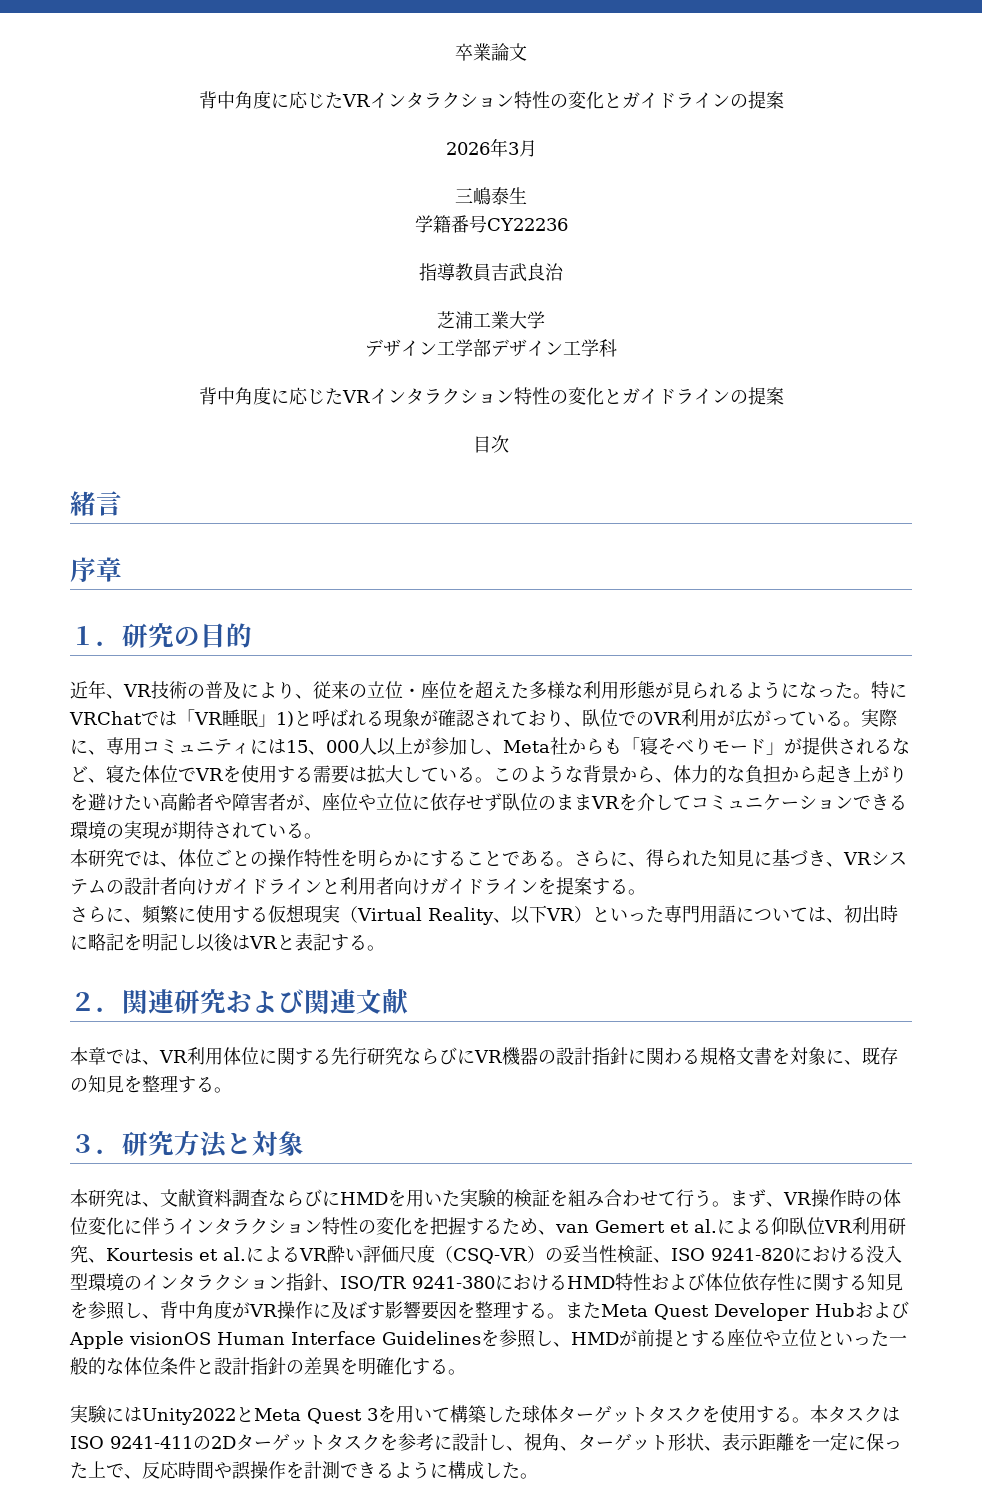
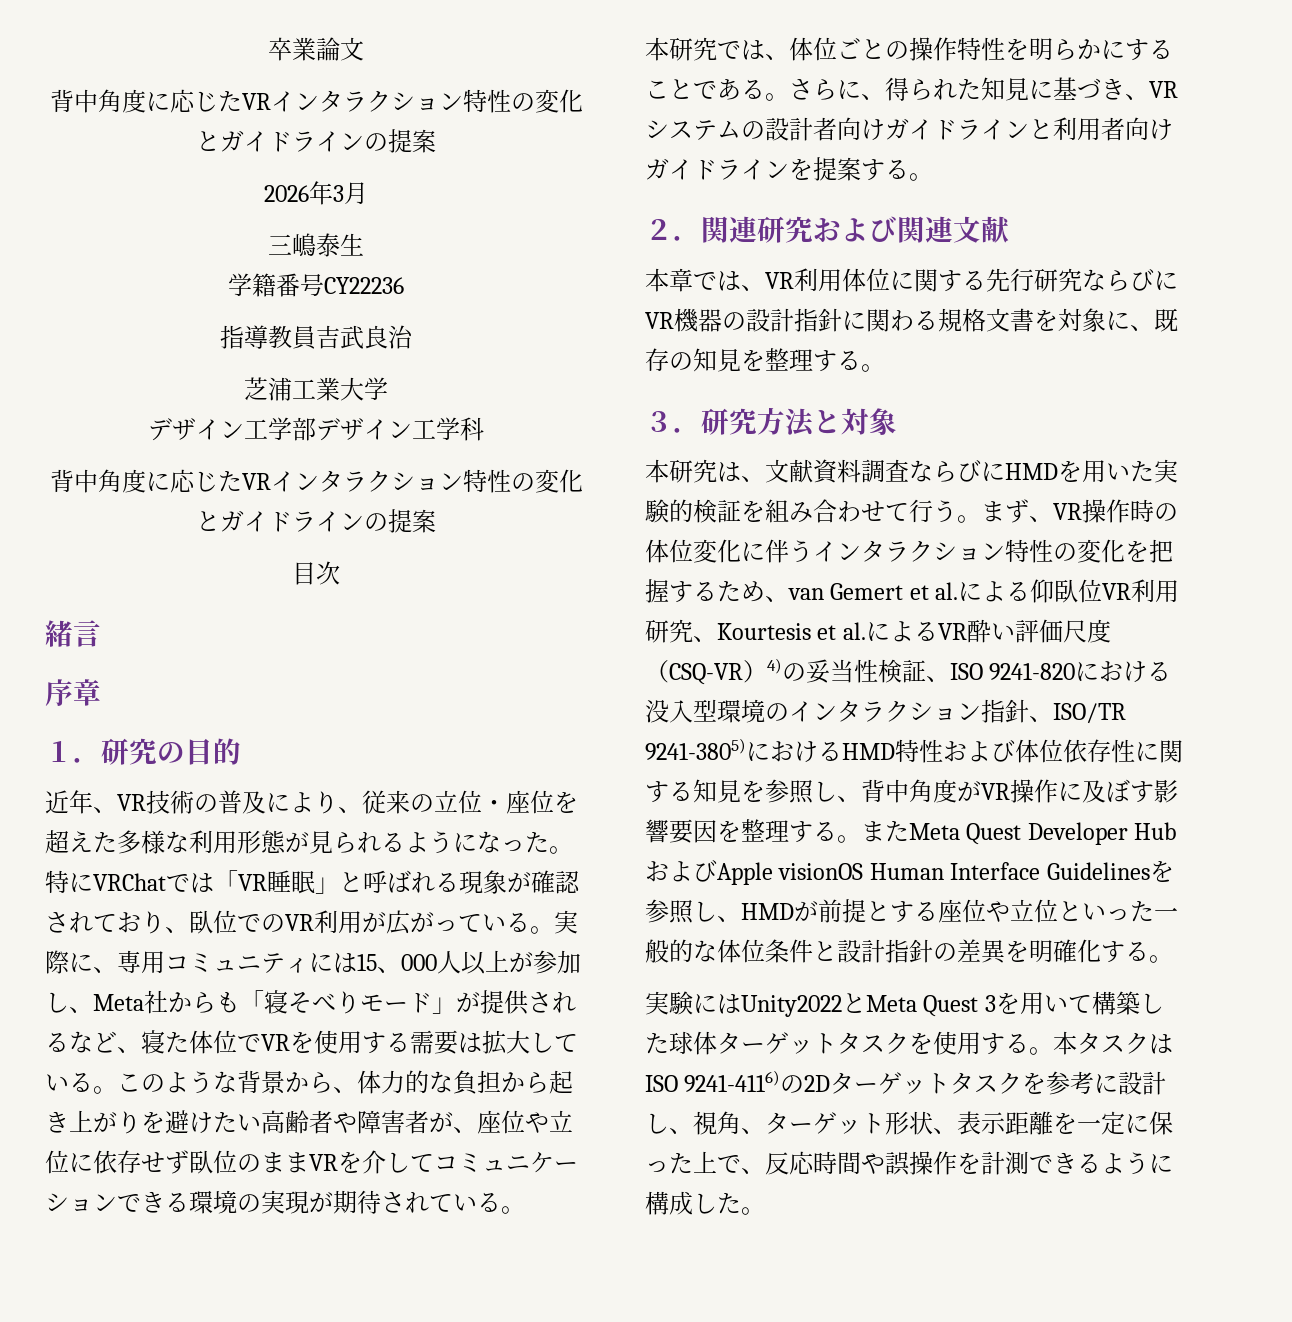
- 特にVRChatでは「VR睡眠」1)と呼ばれる現象が確認されており、臥位でのVR利用が広がっている。
+ 特にVRChatでは「VR睡眠」と呼ばれる現象が確認されており、臥位でのVR利用が広がっている。
- さらに、頻繁に使用する仮想現実（Virtual Reality、以下VR）といった専門用語については、初出時に略記を明記し以後はVRと表記する。
- まず、VR操作時の体位変化に伴うインタラクション特性の変化を把握するため、van Gemert et al.による仰臥位VR利用研究、Kourtesis et al.によるVR酔い評価尺度（CSQ-VR）の妥当性検証、ISO 9241-820における没入型環境のインタラクション指針、ISO/TR 9241-380におけるHMD特性および体位依存性に関する知見を参照し、背中角度がVR操作に及ぼす影響要因を整理する。
+ まず、VR操作時の体位変化に伴うインタラクション特性の変化を把握するため、van Gemert et al.による仰臥位VR利用研究、Kourtesis et al.によるVR酔い評価尺度（CSQ-VR）4)の妥当性検証、ISO 9241-820における没入型環境のインタラクション指針、ISO/TR 9241-3805)におけるHMD特性および体位依存性に関する知見を参照し、背中角度がVR操作に及ぼす影響要因を整理する。
- 本タスクはISO 9241-411の2Dターゲットタスクを参考に設計し、視角、ターゲット形状、表示距離を一定に保った上で、反応時間や誤操作を計測できるように構成した。
+ 本タスクはISO 9241-4116)の2Dターゲットタスクを参考に設計し、視角、ターゲット形状、表示距離を一定に保った上で、反応時間や誤操作を計測できるように構成した。

